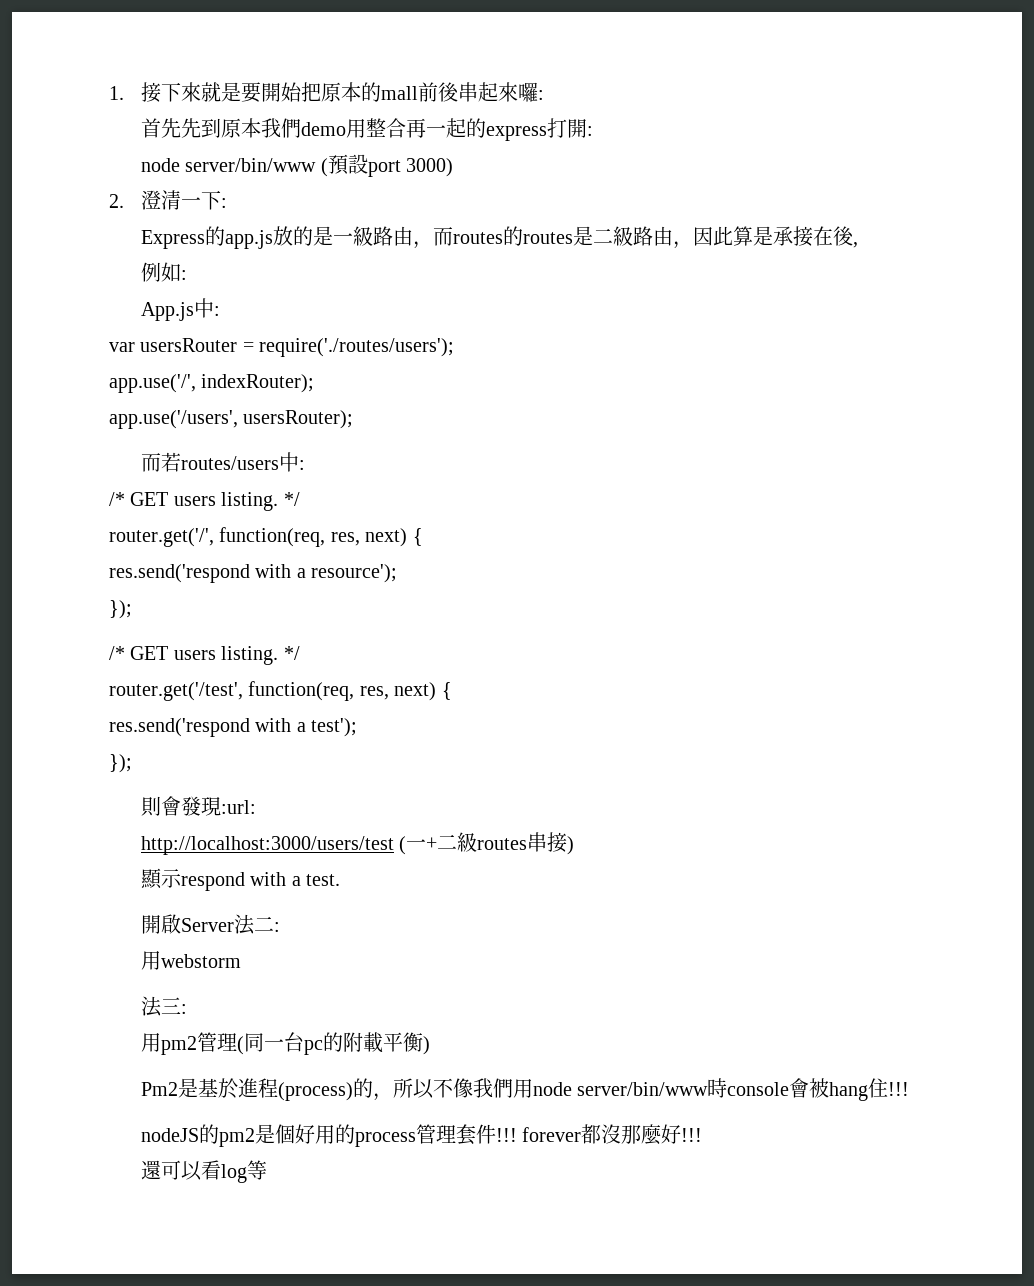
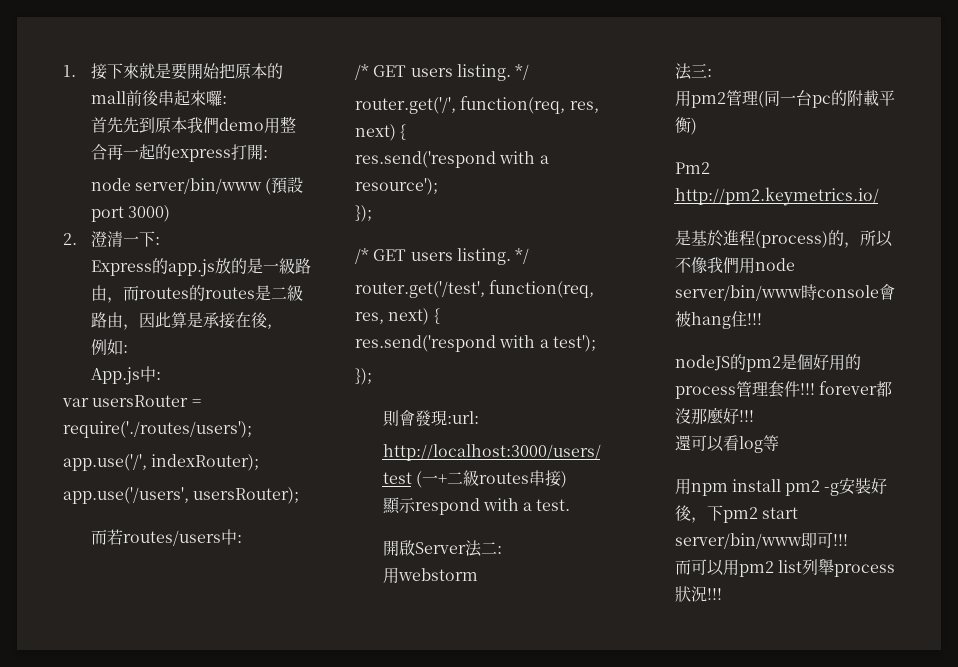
- Pm2是基於進程(process)的，所以不像我們用node server/bin/www時console會被hang住!!!
+ Pm2 http://pm2.keymetrics.io/
+ 是基於進程(process)的，所以不像我們用node server/bin/www時console會被hang住!!!
+ 用npm install pm2 -g安裝好後，下pm2 start server/bin/www即可!!!
+ 而可以用pm2 list列舉process狀況!!!

